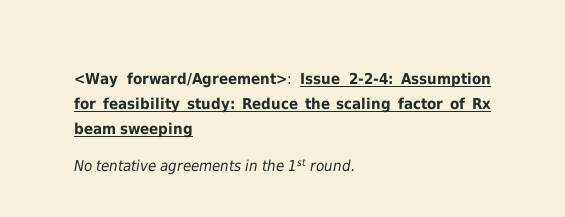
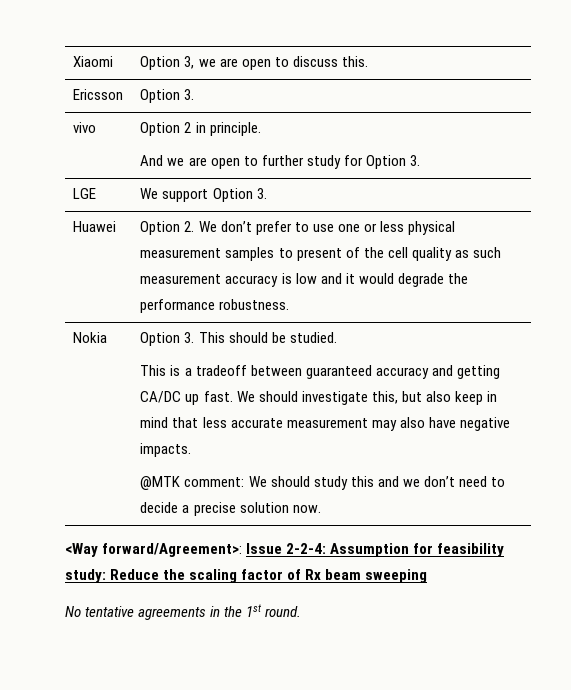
+ Xiaomi | Option 3, we are open to discuss this.
+ Ericsson | Option 3.
+ vivo | Option 2 in principle.
+ And we are open to further study for Option 3.
+ LGE | We support Option 3.
+ Huawei | Option 2. We don’t prefer to use one or less physical measurement samples to present of the cell quality as such measurement accuracy is low and it would degrade the performance robustness.
+ Nokia | Option 3. This should be studied.
+ This is a tradeoff between guaranteed accuracy and getting CA/DC up fast. We should investigate this, but also keep in mind that less accurate measurement may also have negative impacts.
+ @MTK comment: We should study this and we don’t need to decide a precise solution now.

